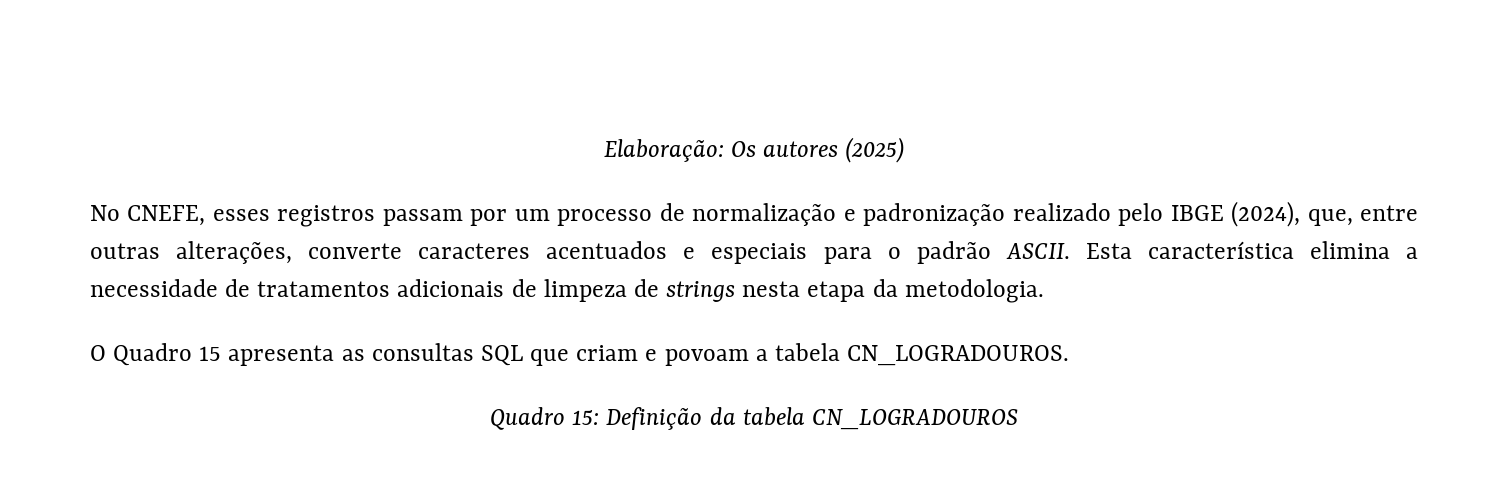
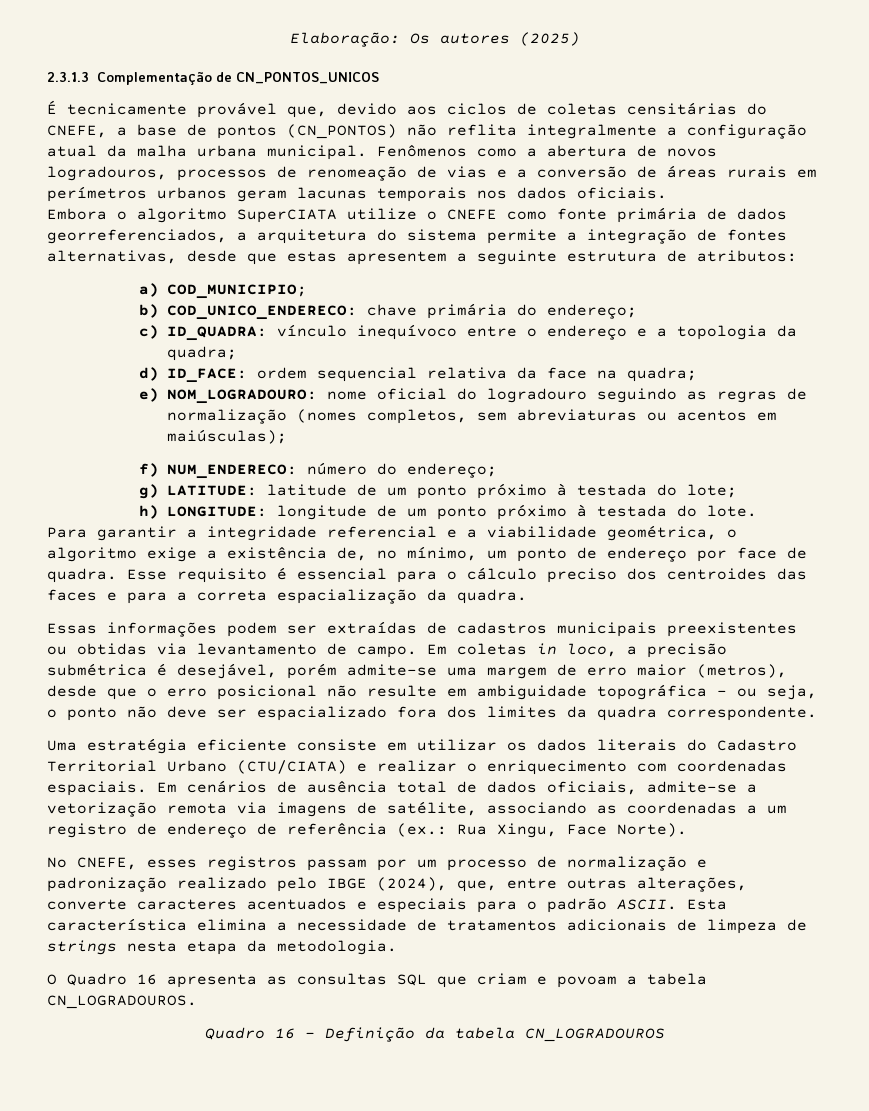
+ 2.3.1.3 Complementação de CN_PONTOS_UNICOS
+ É tecnicamente provável que, devido aos ciclos de coletas censitárias do CNEFE, a base de pontos (CN_PONTOS) não reflita integralmente a configuração atual da malha urbana municipal. Fenômenos como a abertura de novos logradouros, processos de renomeação de vias e a conversão de áreas rurais em perímetros urbanos geram lacunas temporais nos dados oficiais.
+ Embora o algoritmo SuperCIATA utilize o CNEFE como fonte primária de dados georreferenciados, a arquitetura do sistema permite a integração de fontes alternativas, desde que estas apresentem a seguinte estrutura de atributos:
+ a) COD_MUNICIPIO;
+ b) COD_UNICO_ENDERECO: chave primária do endereço;
+ c) ID_QUADRA: vínculo inequívoco entre o endereço e a topologia da quadra;
+ d) ID_FACE: ordem sequencial relativa da face na quadra;
+ e) NOM_LOGRADOURO: nome oficial do logradouro seguindo as regras de normalização (nomes completos, sem abreviaturas ou acentos em maiúsculas);
+ f) NUM_ENDERECO: número do endereço;
+ g) LATITUDE: latitude de um ponto próximo à testada do lote;
+ h) LONGITUDE: longitude de um ponto próximo à testada do lote.
+ Para garantir a integridade referencial e a viabilidade geométrica, o algoritmo exige a existência de, no mínimo, um ponto de endereço por face de quadra. Esse requisito é essencial para o cálculo preciso dos centroides das faces e para a correta espacialização da quadra.
+ Essas informações podem ser extraídas de cadastros municipais preexistentes ou obtidas via levantamento de campo. Em coletas in loco, a precisão submétrica é desejável, porém admite-se uma margem de erro maior (metros), desde que o erro posicional não resulte em ambiguidade topográfica – ou seja, o ponto não deve ser espacializado fora dos limites da quadra correspondente.
+ Uma estratégia eficiente consiste em utilizar os dados literais do Cadastro Territorial Urbano (CTU/CIATA) e realizar o enriquecimento com coordenadas espaciais. Em cenários de ausência total de dados oficiais, admite-se a vetorização remota via imagens de satélite, associando as coordenadas a um registro de endereço de referência (ex.: Rua Xingu, Face Norte).
- O Quadro 15 apresenta as consultas SQL que criam e povoam a tabela CN_LOGRADOUROS.
+ O Quadro 16 apresenta as consultas SQL que criam e povoam a tabela CN_LOGRADOUROS.
- Quadro 15: Definição da tabela CN_LOGRADOUROS
+ Quadro 16 – Definição da tabela CN_LOGRADOUROS

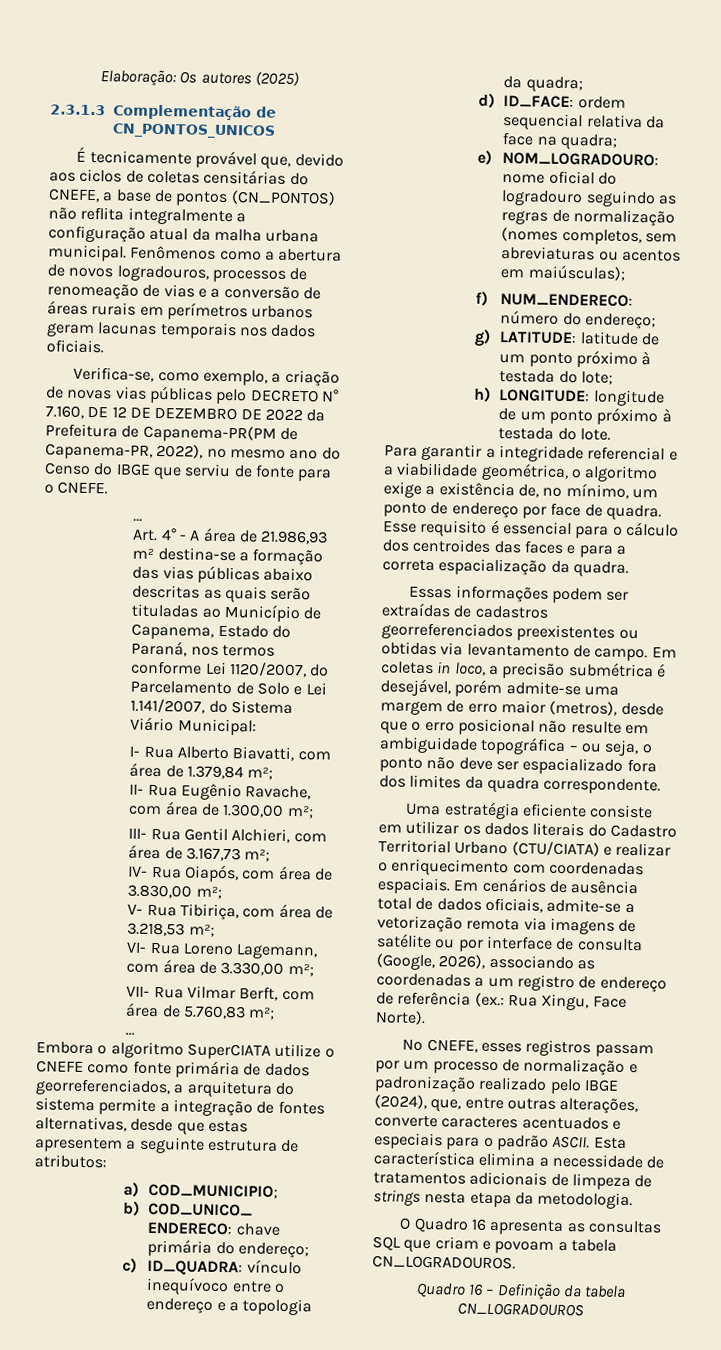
+ Verifica-se, como exemplo, a criação de novas vias públicas pelo DECRETO N° 7.160, DE 12 DE DEZEMBRO DE 2022 da Prefeitura de Capanema-PR(PM de Capanema-PR, 2022), no mesmo ano do Censo do IBGE que serviu de fonte para o CNEFE.
+ ...
+ Art. 4° - A área de 21.986,93 m² destina-se a formação das vias públicas abaixo descritas as quais serão tituladas ao Município de Capanema, Estado do Paraná, nos termos conforme Lei 1120/2007, do Parcelamento de Solo e Lei 1.141/2007, do Sistema Viário Municipal:
+ I- Rua Alberto Biavatti, com área de 1.379,84 m²;
+ II- Rua Eugênio Ravache, com área de 1.300,00 m²;
+ III- Rua Gentil Alchieri, com área de 3.167,73 m²;
+ IV- Rua Oiapós, com área de 3.830,00 m²;
+ V- Rua Tibiriça, com área de 3.218,53 m²;
+ VI- Rua Loreno Lagemann, com área de 3.330,00 m²;
+ VII- Rua Vilmar Berft, com área de 5.760,83 m²;
+ ...
- Esse requisito é essencial para o cálculo preciso dos centroides das faces e para a correta espacialização da quadra.
+ Esse requisito é essencial para o cálculo dos centroides das faces e para a correta espacialização da quadra.
- Essas informações podem ser extraídas de cadastros municipais preexistentes ou obtidas via levantamento de campo.
+ Essas informações podem ser extraídas de cadastros georreferenciados preexistentes ou obtidas via levantamento de campo.
- Em cenários de ausência total de dados oficiais, admite-se a vetorização remota via imagens de satélite, associando as coordenadas a um registro de endereço de referência (ex.: Rua Xingu, Face Norte).
+ Em cenários de ausência total de dados oficiais, admite-se a vetorização remota via imagens de satélite ou por interface de consulta (Google, 2026), associando as coordenadas a um registro de endereço de referência (ex.: Rua Xingu, Face Norte).

